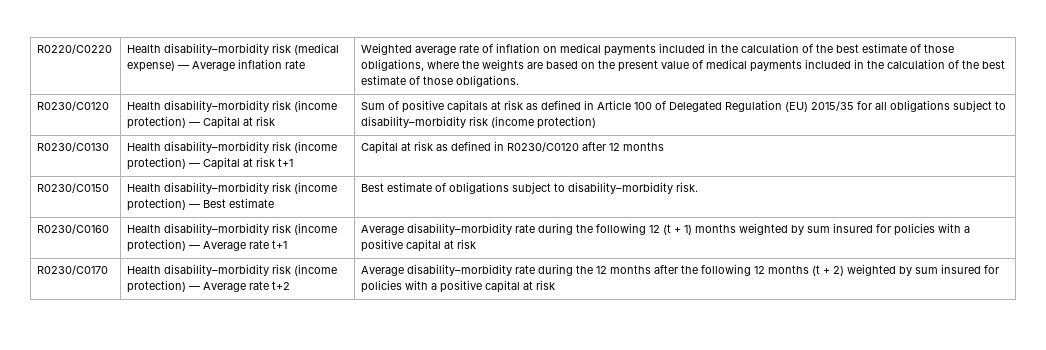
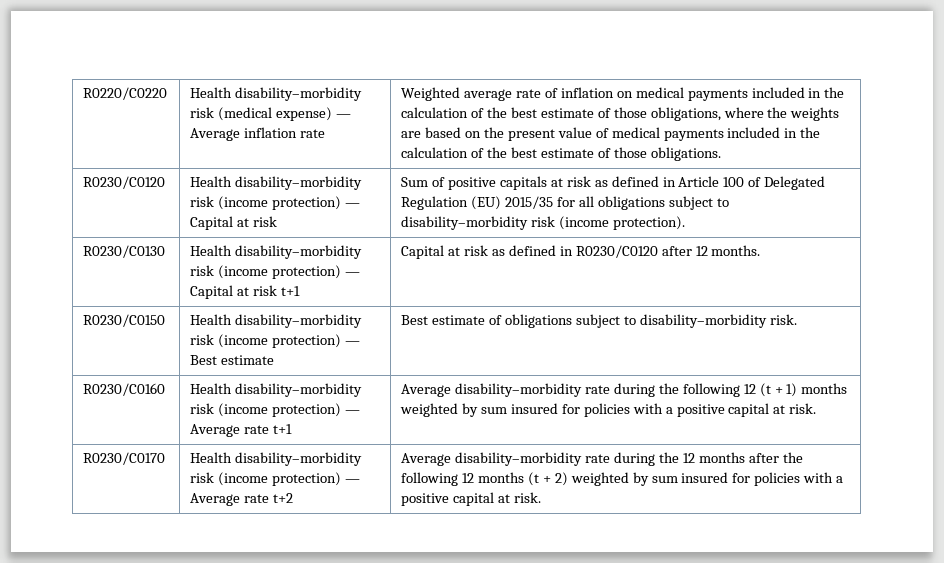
- R0230/C0120 | Health disability–morbidity risk (income protection) — Capital at risk | Sum of positive capitals at risk as defined in Article 100 of Delegated Regulation (EU) 2015/35 for all obligations subject to disability–morbidity risk (income protection)
+ R0230/C0120 | Health disability–morbidity risk (income protection) — Capital at risk | Sum of positive capitals at risk as defined in Article 100 of Delegated Regulation (EU) 2015/35 for all obligations subject to disability–morbidity risk (income protection).
- R0230/C0130 | Health disability–morbidity risk (income protection) — Capital at risk t+1 | Capital at risk as defined in R0230/C0120 after 12 months
+ R0230/C0130 | Health disability–morbidity risk (income protection) — Capital at risk t+1 | Capital at risk as defined in R0230/C0120 after 12 months.
- R0230/C0160 | Health disability–morbidity risk (income protection) — Average rate t+1 | Average disability–morbidity rate during the following 12 (t + 1) months weighted by sum insured for policies with a positive capital at risk
+ R0230/C0160 | Health disability–morbidity risk (income protection) — Average rate t+1 | Average disability–morbidity rate during the following 12 (t + 1) months weighted by sum insured for policies with a positive capital at risk.
- R0230/C0170 | Health disability–morbidity risk (income protection) — Average rate t+2 | Average disability–morbidity rate during the 12 months after the following 12 months (t + 2) weighted by sum insured for policies with a positive capital at risk
+ R0230/C0170 | Health disability–morbidity risk (income protection) — Average rate t+2 | Average disability–morbidity rate during the 12 months after the following 12 months (t + 2) weighted by sum insured for policies with a positive capital at risk.

